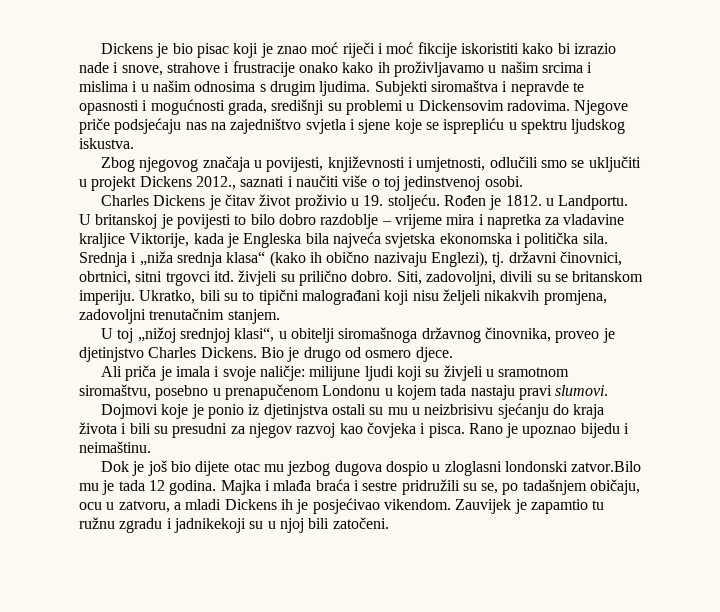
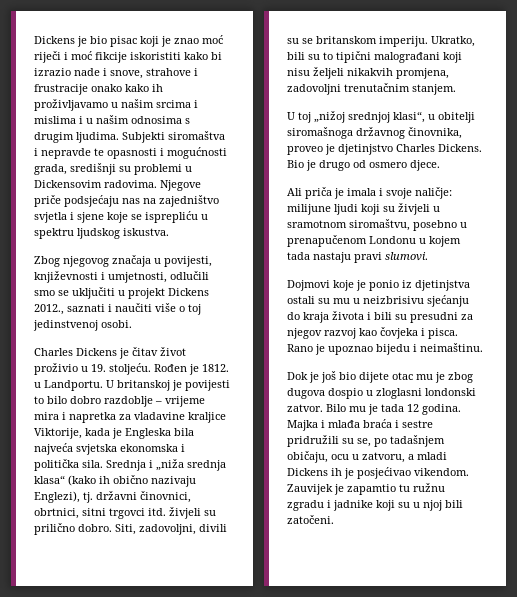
- Dok je još bio dijete otac mu jezbog dugova dospio u zloglasni londonski zatvor.Bilo mu je tada 12 godina.
+ Dok je još bio dijete otac mu je zbog dugova dospio u zloglasni londonski zatvor. Bilo mu je tada 12 godina.
- Zauvijek je zapamtio tu ružnu zgradu i jadnikekoji su u njoj bili zatočeni.
+ Zauvijek je zapamtio tu ružnu zgradu i jadnike koji su u njoj bili zatočeni.

